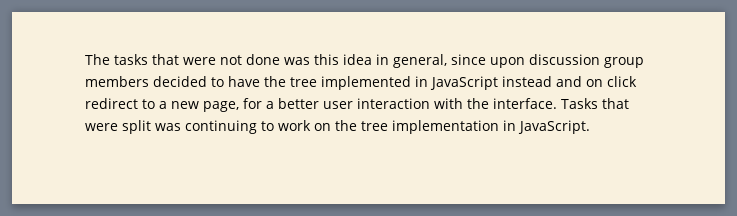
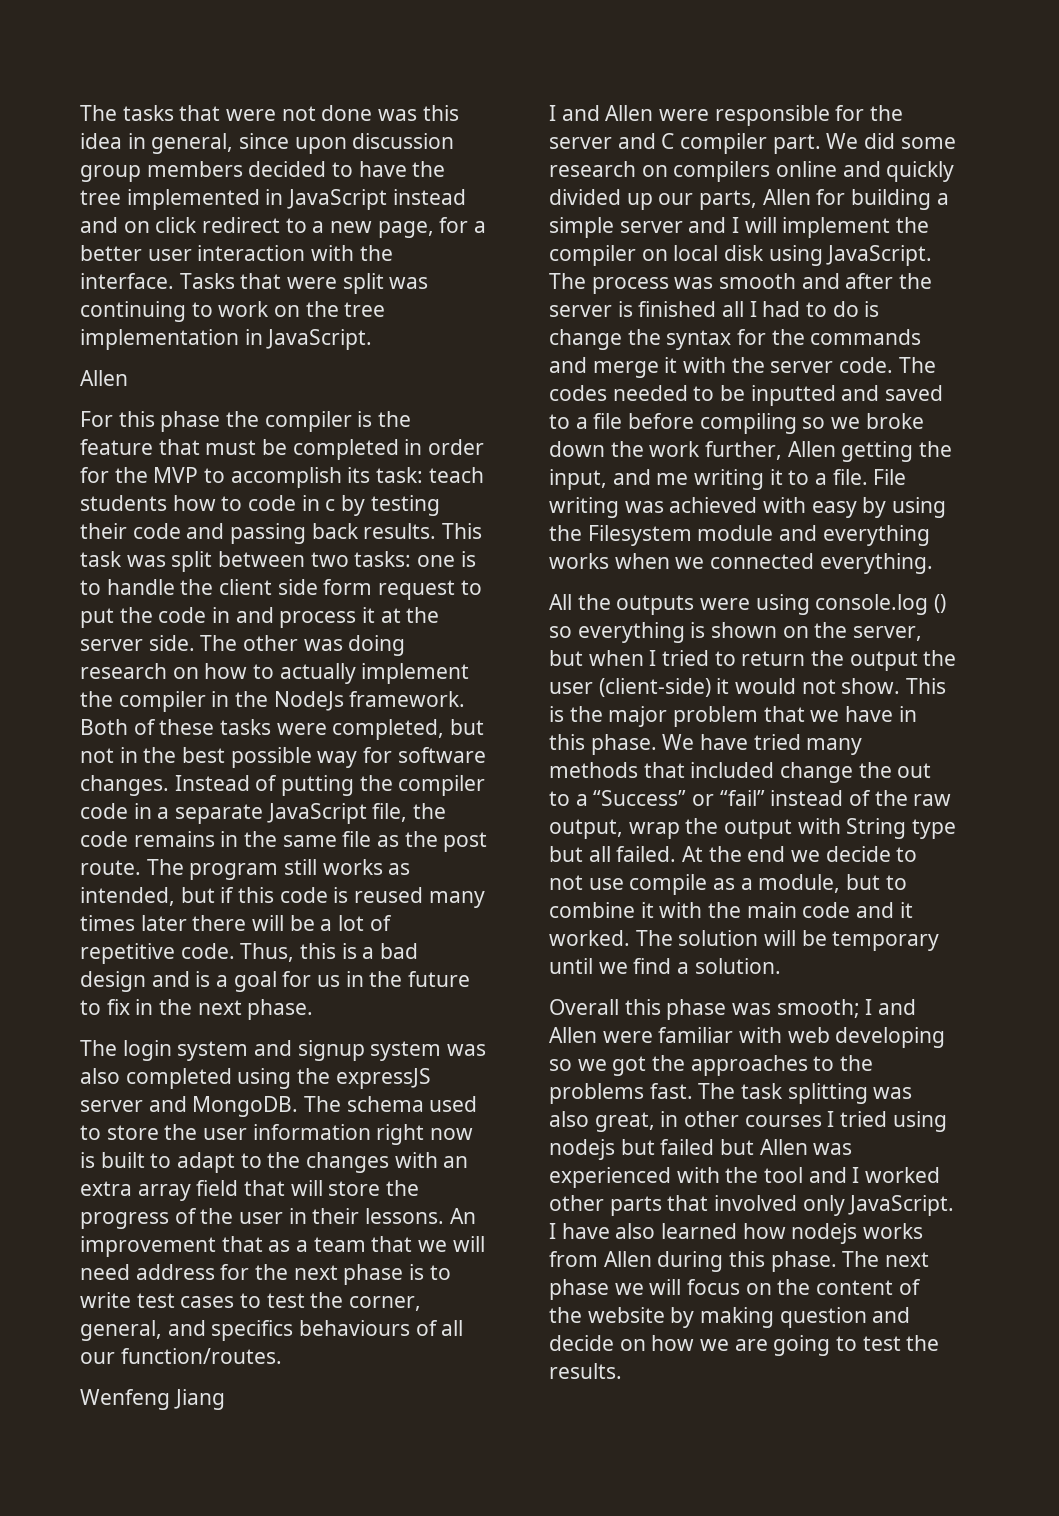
  Tasks that were split was continuing to work on the tree implementation in JavaScript.
+ Allen
+ For this phase the compiler is the feature that must be completed in order for the MVP to accomplish its task: teach students how to code in c by testing their code and passing back results. This task was split between two tasks: one is to handle the client side form request to put the code in and process it at the server side. The other was doing research on how to actually implement the compiler in the NodeJs framework. Both of these tasks were completed, but not in the best possible way for software changes. Instead of putting the compiler code in a separate JavaScript file, the code remains in the same file as the post route. The program still works as intended, but if this code is reused many times later there will be a lot of repetitive code. Thus, this is a bad design and is a goal for us in the future to fix in the next phase.
+ The login system and signup system was also completed using the expressJS server and MongoDB. The schema used to store the user information right now is built to adapt to the changes with an extra array field that will store the progress of the user in their lessons. An improvement that as a team that we will need address for the next phase is to write test cases to test the corner, general, and specifics behaviours of all our function/routes.
+ Wenfeng Jiang
+ I and Allen were responsible for the server and C compiler part. We did some research on compilers online and quickly divided up our parts, Allen for building a simple server and I will implement the compiler on local disk using JavaScript. The process was smooth and after the server is finished all I had to do is change the syntax for the commands and merge it with the server code. The codes needed to be inputted and saved to a file before compiling so we broke down the work further, Allen getting the input, and me writing it to a file. File writing was achieved with easy by using the Filesystem module and everything works when we connected everything.
+ All the outputs were using console.log () so everything is shown on the server, but when I tried to return the output the user (client-side) it would not show. This is the major problem that we have in this phase. We have tried many methods that included change the out to a “Success” or “fail” instead of the raw output, wrap the output with String type but all failed. At the end we decide to not use compile as a module, but to combine it with the main code and it worked. The solution will be temporary until we find a solution.
+ Overall this phase was smooth; I and Allen were familiar with web developing so we got the approaches to the problems fast. The task splitting was also great, in other courses I tried using nodejs but failed but Allen was experienced with the tool and I worked other parts that involved only JavaScript. I have also learned how nodejs works from Allen during this phase. The next phase we will focus on the content of the website by making question and decide on how we are going to test the results.

